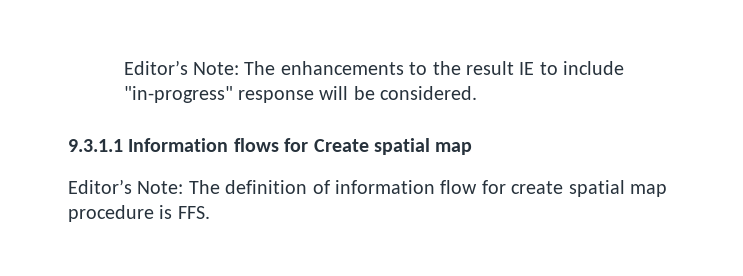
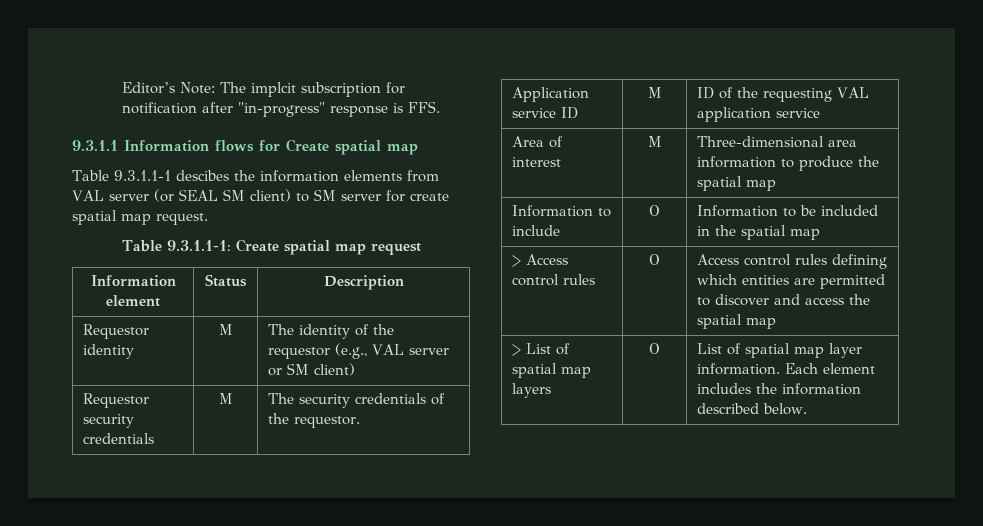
- Editor’s Note: The enhancements to the result IE to include "in-progress" response will be considered.
+ Editor’s Note: The implcit subscription for notification after "in-progress" response is FFS.
- Editor’s Note: The definition of information flow for create spatial map procedure is FFS.
+ Table 9.3.1.1-1 descibes the information elements from VAL server (or SEAL SM client) to SM server for create spatial map request.
+ Table 9.3.1.1-1: Create spatial map request
+ Information element | Status | Description
+ Requestor identity | M | The identity of the requestor (e.g., VAL server or SM client)
+ Requestor security credentials | M | The security credentials of the requestor.
+ Application service ID | M | ID of the requesting VAL application service
+ Area of interest | M | Three-dimensional area information to produce the spatial map
+ Information to include | O | Information to be included in the spatial map
+ > Access control rules | O | Access control rules defining which entities are permitted to discover and access the spatial map
+ > List of spatial map layers | O | List of spatial map layer information. Each element includes the information described below.

